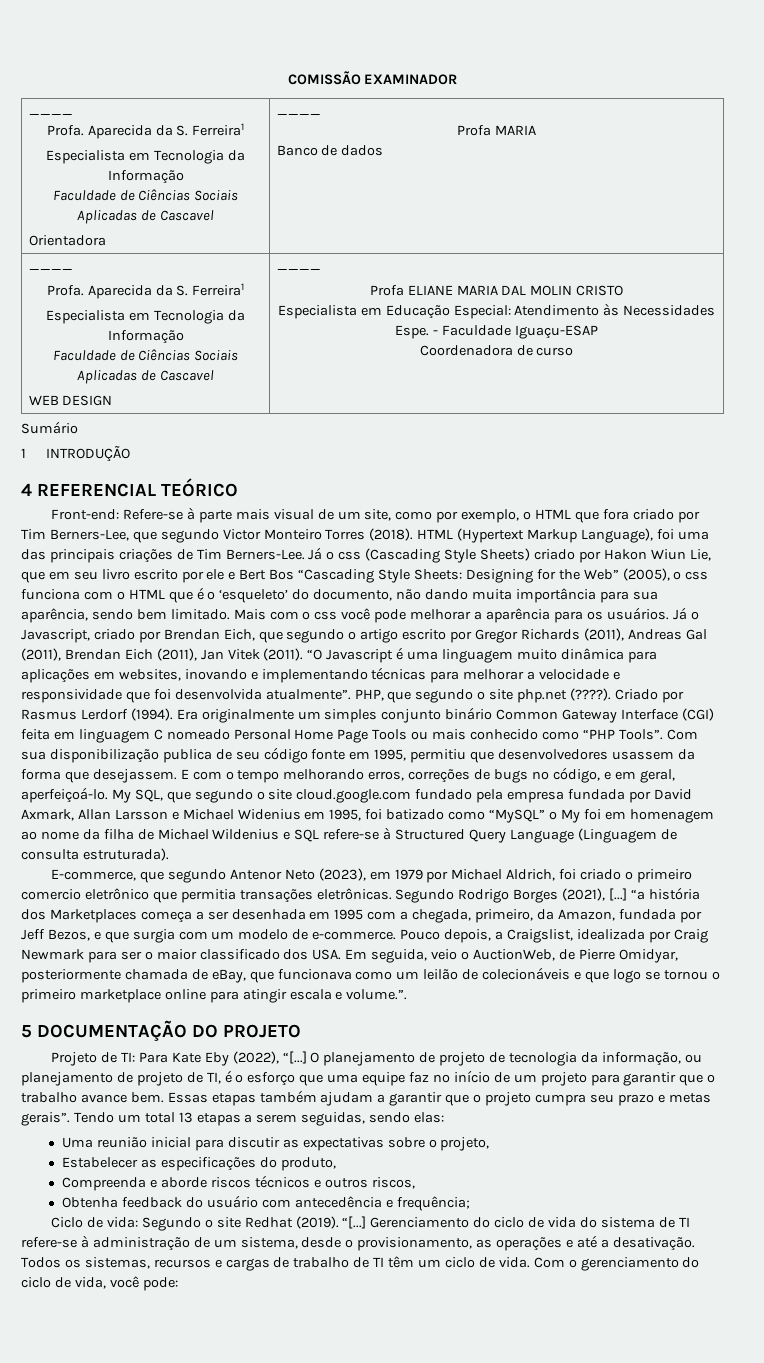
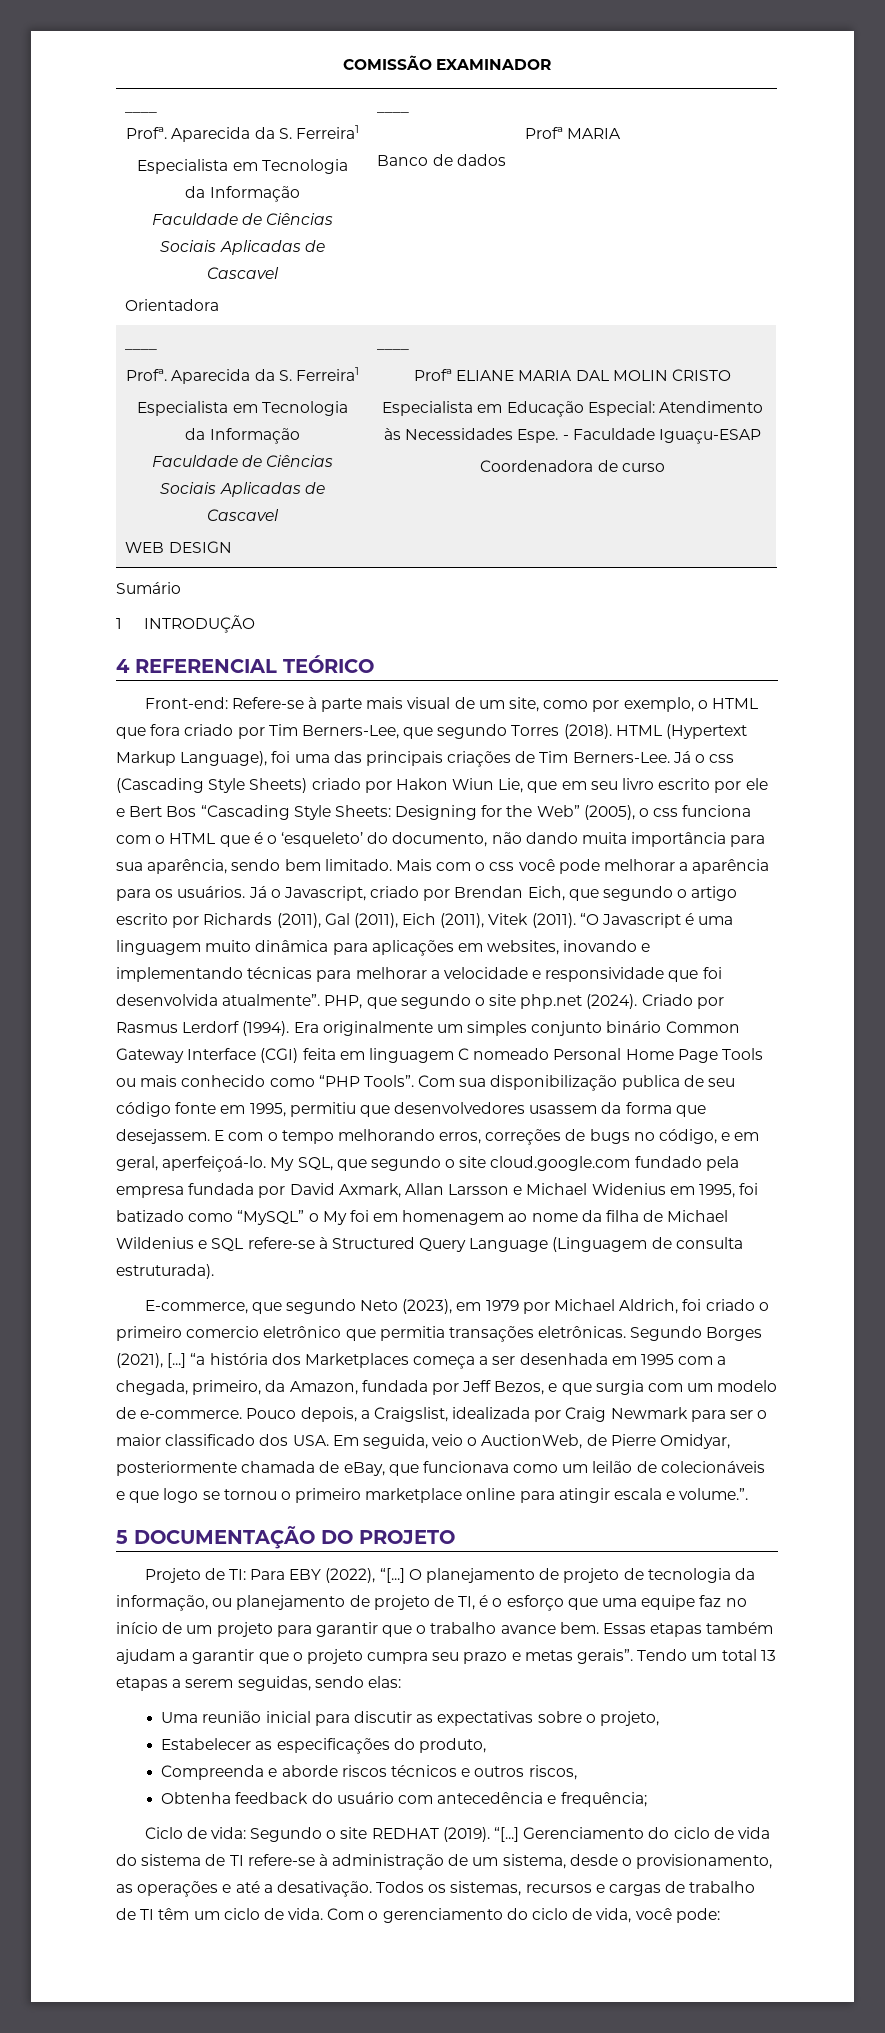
- Front-end: Refere-se à parte mais visual de um site, como por exemplo, o HTML que fora criado por Tim Berners-Lee, que segundo Victor Monteiro Torres (2018).
+ Front-end: Refere-se à parte mais visual de um site, como por exemplo, o HTML que fora criado por Tim Berners-Lee, que segundo Torres (2018).
- Já o Javascript, criado por Brendan Eich, que segundo o artigo escrito por Gregor Richards (2011), Andreas Gal (2011), Brendan Eich (2011), Jan Vitek (2011).
+ Já o Javascript, criado por Brendan Eich, que segundo o artigo escrito por Richards (2011), Gal (2011), Eich (2011), Vitek (2011).
- PHP, que segundo o site php.net (????).
+ PHP, que segundo o site php.net (2024).
- E-commerce, que segundo Antenor Neto (2023), em 1979 por Michael Aldrich, foi criado o primeiro comercio eletrônico que permitia transações eletrônicas.
+ E-commerce, que segundo Neto (2023), em 1979 por Michael Aldrich, foi criado o primeiro comercio eletrônico que permitia transações eletrônicas.
- Segundo Rodrigo Borges (2021), [...]
+ Segundo Borges (2021), [...]
- Projeto de TI: Para Kate Eby (2022), “[...]
+ Projeto de TI: Para EBY (2022), “[...]
- Ciclo de vida: Segundo o site Redhat (2019).
+ Ciclo de vida: Segundo o site REDHAT (2019).

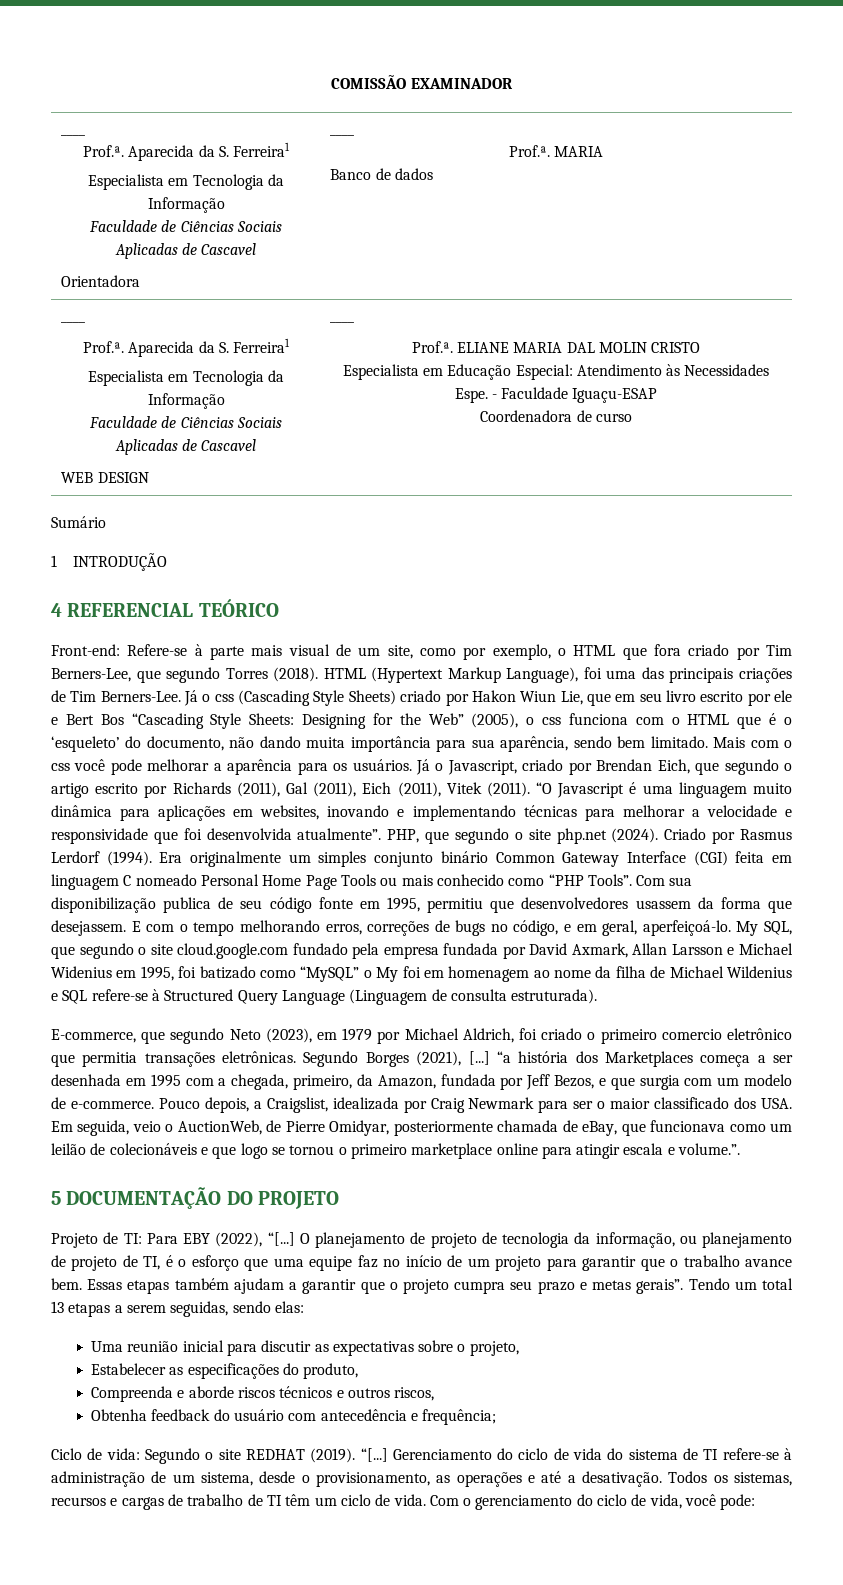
  COMISSÃO EXAMINADOR
  ____
- Profª. Aparecida da S. Ferreira1
+ Prof.ª. Aparecida da S. Ferreira1
  Especialista em Tecnologia da Informação
  Faculdade de Ciências Sociais Aplicadas de Cascavel
  Orientadora | ____
- Profª MARIA
+ Prof.ª. MARIA
  Banco de dados
  ____
- Profª. Aparecida da S. Ferreira1
+ Prof.ª. Aparecida da S. Ferreira1
- Profª ELIANE MARIA DAL MOLIN CRISTO
+ Prof.ª. ELIANE MARIA DAL MOLIN CRISTO

